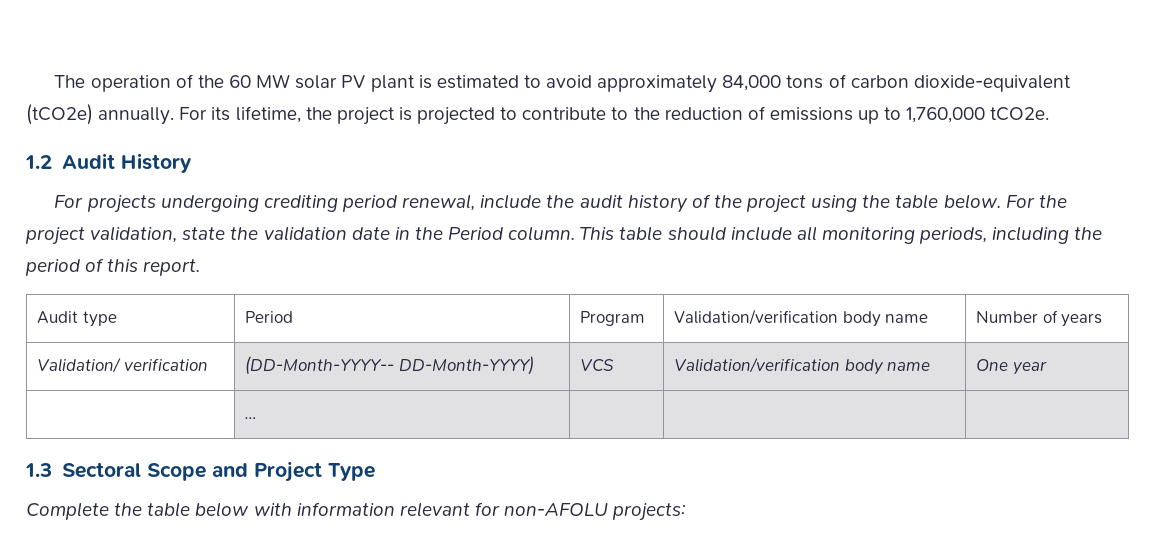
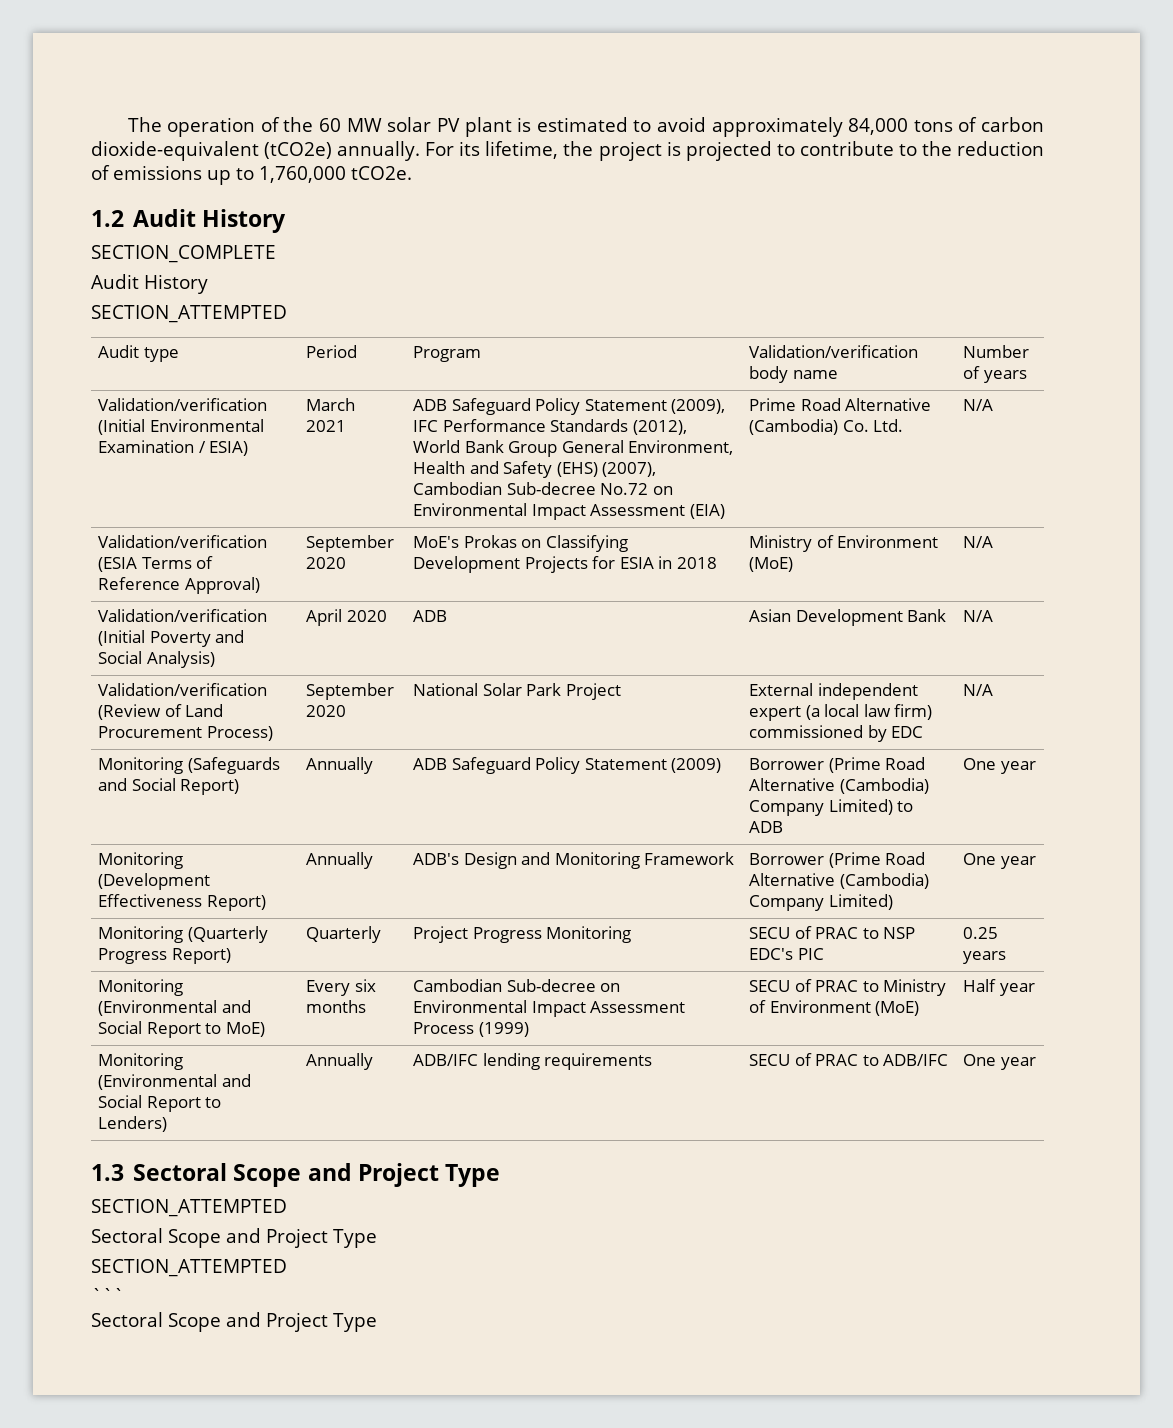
- For projects undergoing crediting period renewal, include the audit history of the project using the table below. For the project validation, state the validation date in the Period column. This table should include all monitoring periods, including the period of this report.
+ SECTION_COMPLETE
+ Audit History
+ SECTION_ATTEMPTED
- Validation/ verification | (DD-Month-YYYY-- DD-Month-YYYY) | VCS | Validation/verification body name | One year
- | … | | |
+ Validation/verification (Initial Environmental Examination / ESIA) | March 2021 | ADB Safeguard Policy Statement (2009), IFC Performance Standards (2012), World Bank Group General Environment, Health and Safety (EHS) (2007), Cambodian Sub-decree No.72 on Environmental Impact Assessment (EIA) | Prime Road Alternative (Cambodia) Co. Ltd. | N/A
+ Validation/verification (ESIA Terms of Reference Approval) | September 2020 | MoE's Prokas on Classifying Development Projects for ESIA in 2018 | Ministry of Environment (MoE) | N/A
+ Validation/verification (Initial Poverty and Social Analysis) | April 2020 | ADB | Asian Development Bank | N/A
+ Validation/verification (Review of Land Procurement Process) | September 2020 | National Solar Park Project | External independent expert (a local law firm) commissioned by EDC | N/A
+ Monitoring (Safeguards and Social Report) | Annually | ADB Safeguard Policy Statement (2009) | Borrower (Prime Road Alternative (Cambodia) Company Limited) to ADB | One year
+ Monitoring (Development Effectiveness Report) | Annually | ADB's Design and Monitoring Framework | Borrower (Prime Road Alternative (Cambodia) Company Limited) | One year
+ Monitoring (Quarterly Progress Report) | Quarterly | Project Progress Monitoring | SECU of PRAC to NSP EDC's PIC | 0.25 years
+ Monitoring (Environmental and Social Report to MoE) | Every six months | Cambodian Sub-decree on Environmental Impact Assessment Process (1999) | SECU of PRAC to Ministry of Environment (MoE) | Half year
+ Monitoring (Environmental and Social Report to Lenders) | Annually | ADB/IFC lending requirements | SECU of PRAC to ADB/IFC | One year
  1.3 Sectoral Scope and Project Type
- Complete the table below with information relevant for non-AFOLU projects:
+ SECTION_ATTEMPTED
+ Sectoral Scope and Project Type
+ SECTION_ATTEMPTED
+ ```
+ Sectoral Scope and Project Type

